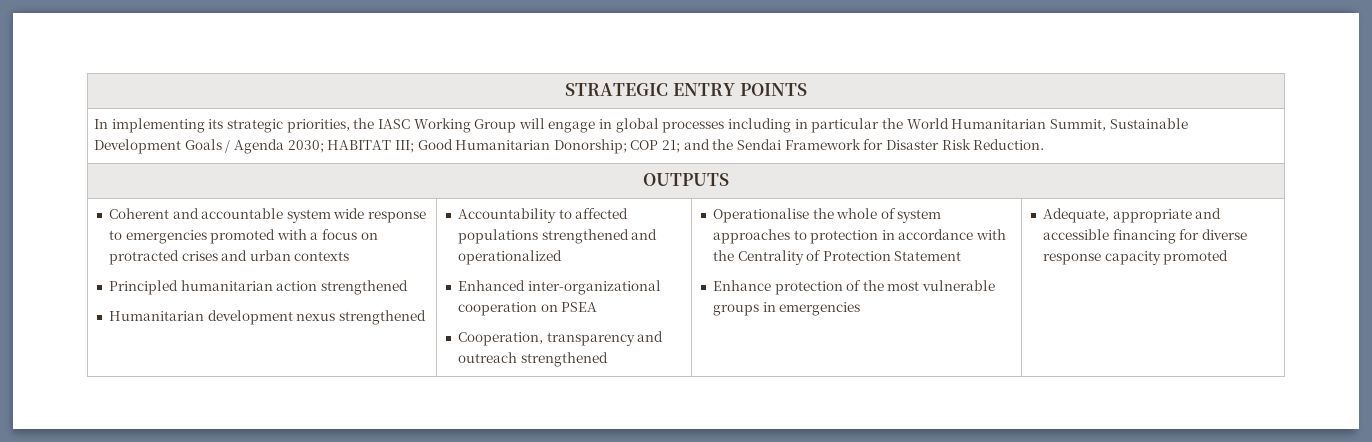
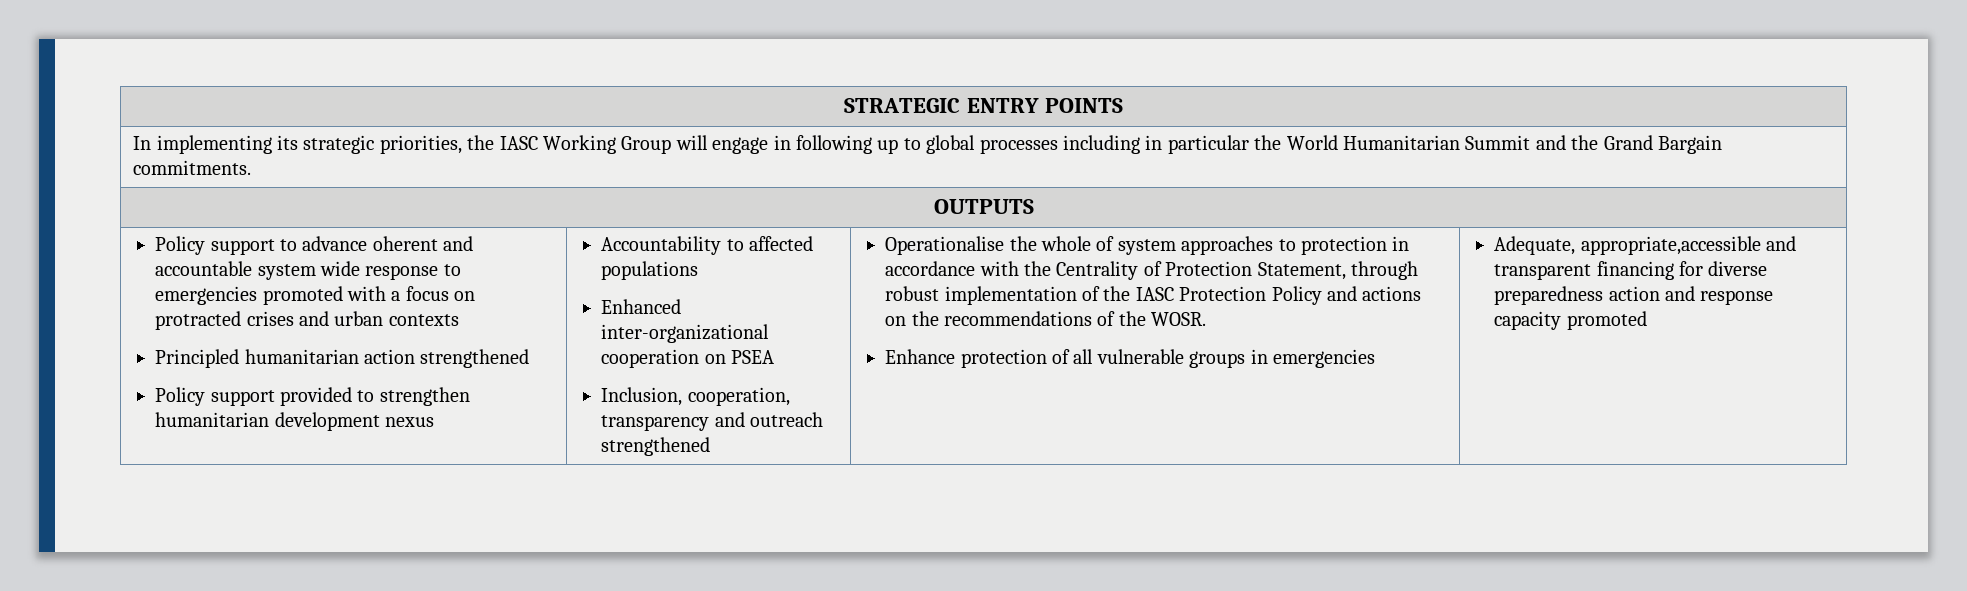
- In implementing its strategic priorities, the IASC Working Group will engage in global processes including in particular the World Humanitarian Summit, Sustainable Development Goals / Agenda 2030; HABITAT III; Good Humanitarian Donorship; COP 21; and the Sendai Framework for Disaster Risk Reduction.
+ In implementing its strategic priorities, the IASC Working Group will engage in following up to global processes including in particular the World Humanitarian Summit and the Grand Bargain commitments.
  OUTPUTS
- Coherent and accountable system wide response to emergencies promoted with a focus on protracted crises and urban contexts
+ Policy support to advance oherent and accountable system wide response to emergencies promoted with a focus on protracted crises and urban contexts
- Humanitarian development nexus strengthened
+ Policy support provided to strengthen humanitarian development nexus
- Accountability to affected populations strengthened and operationalized
+ Accountability to affected populations
- Cooperation, transparency and outreach strengthened
+ Inclusion, cooperation, transparency and outreach strengthened
- Operationalise the whole of system approaches to protection in accordance with the Centrality of Protection Statement
+ Operationalise the whole of system approaches to protection in accordance with the Centrality of Protection Statement, through robust implementation of the IASC Protection Policy and actions on the recommendations of the WOSR.
- Enhance protection of the most vulnerable groups in emergencies
+ Enhance protection of all vulnerable groups in emergencies
- Adequate, appropriate and accessible financing for diverse response capacity promoted
+ Adequate, appropriate,accessible and transparent financing for diverse preparedness action and response capacity promoted

